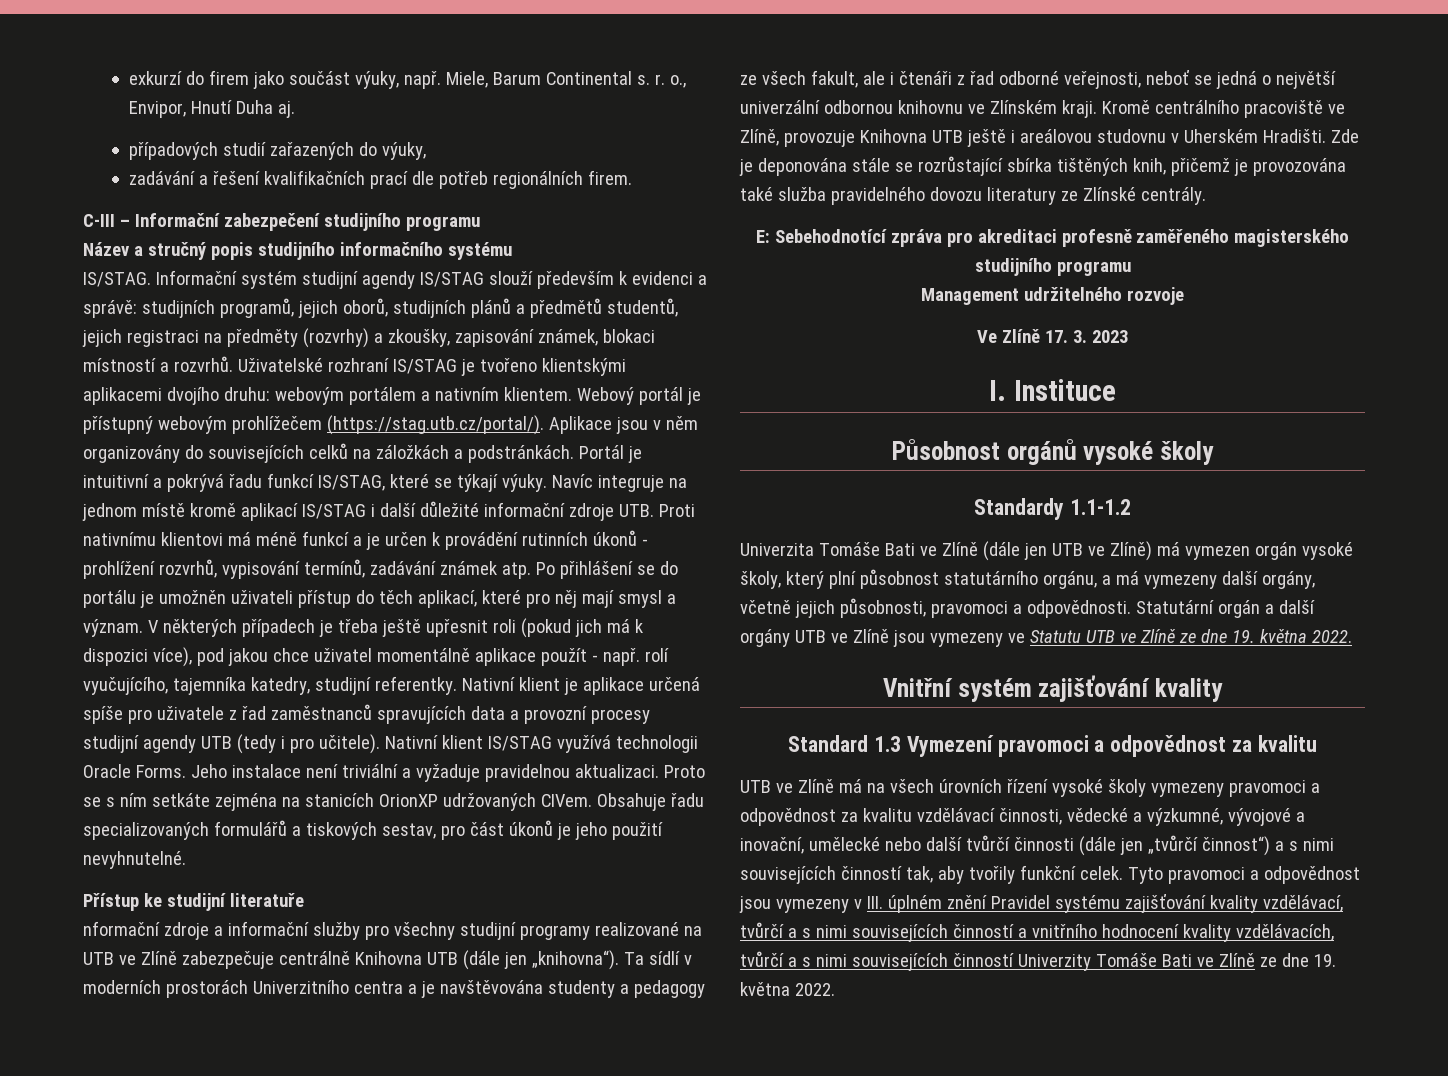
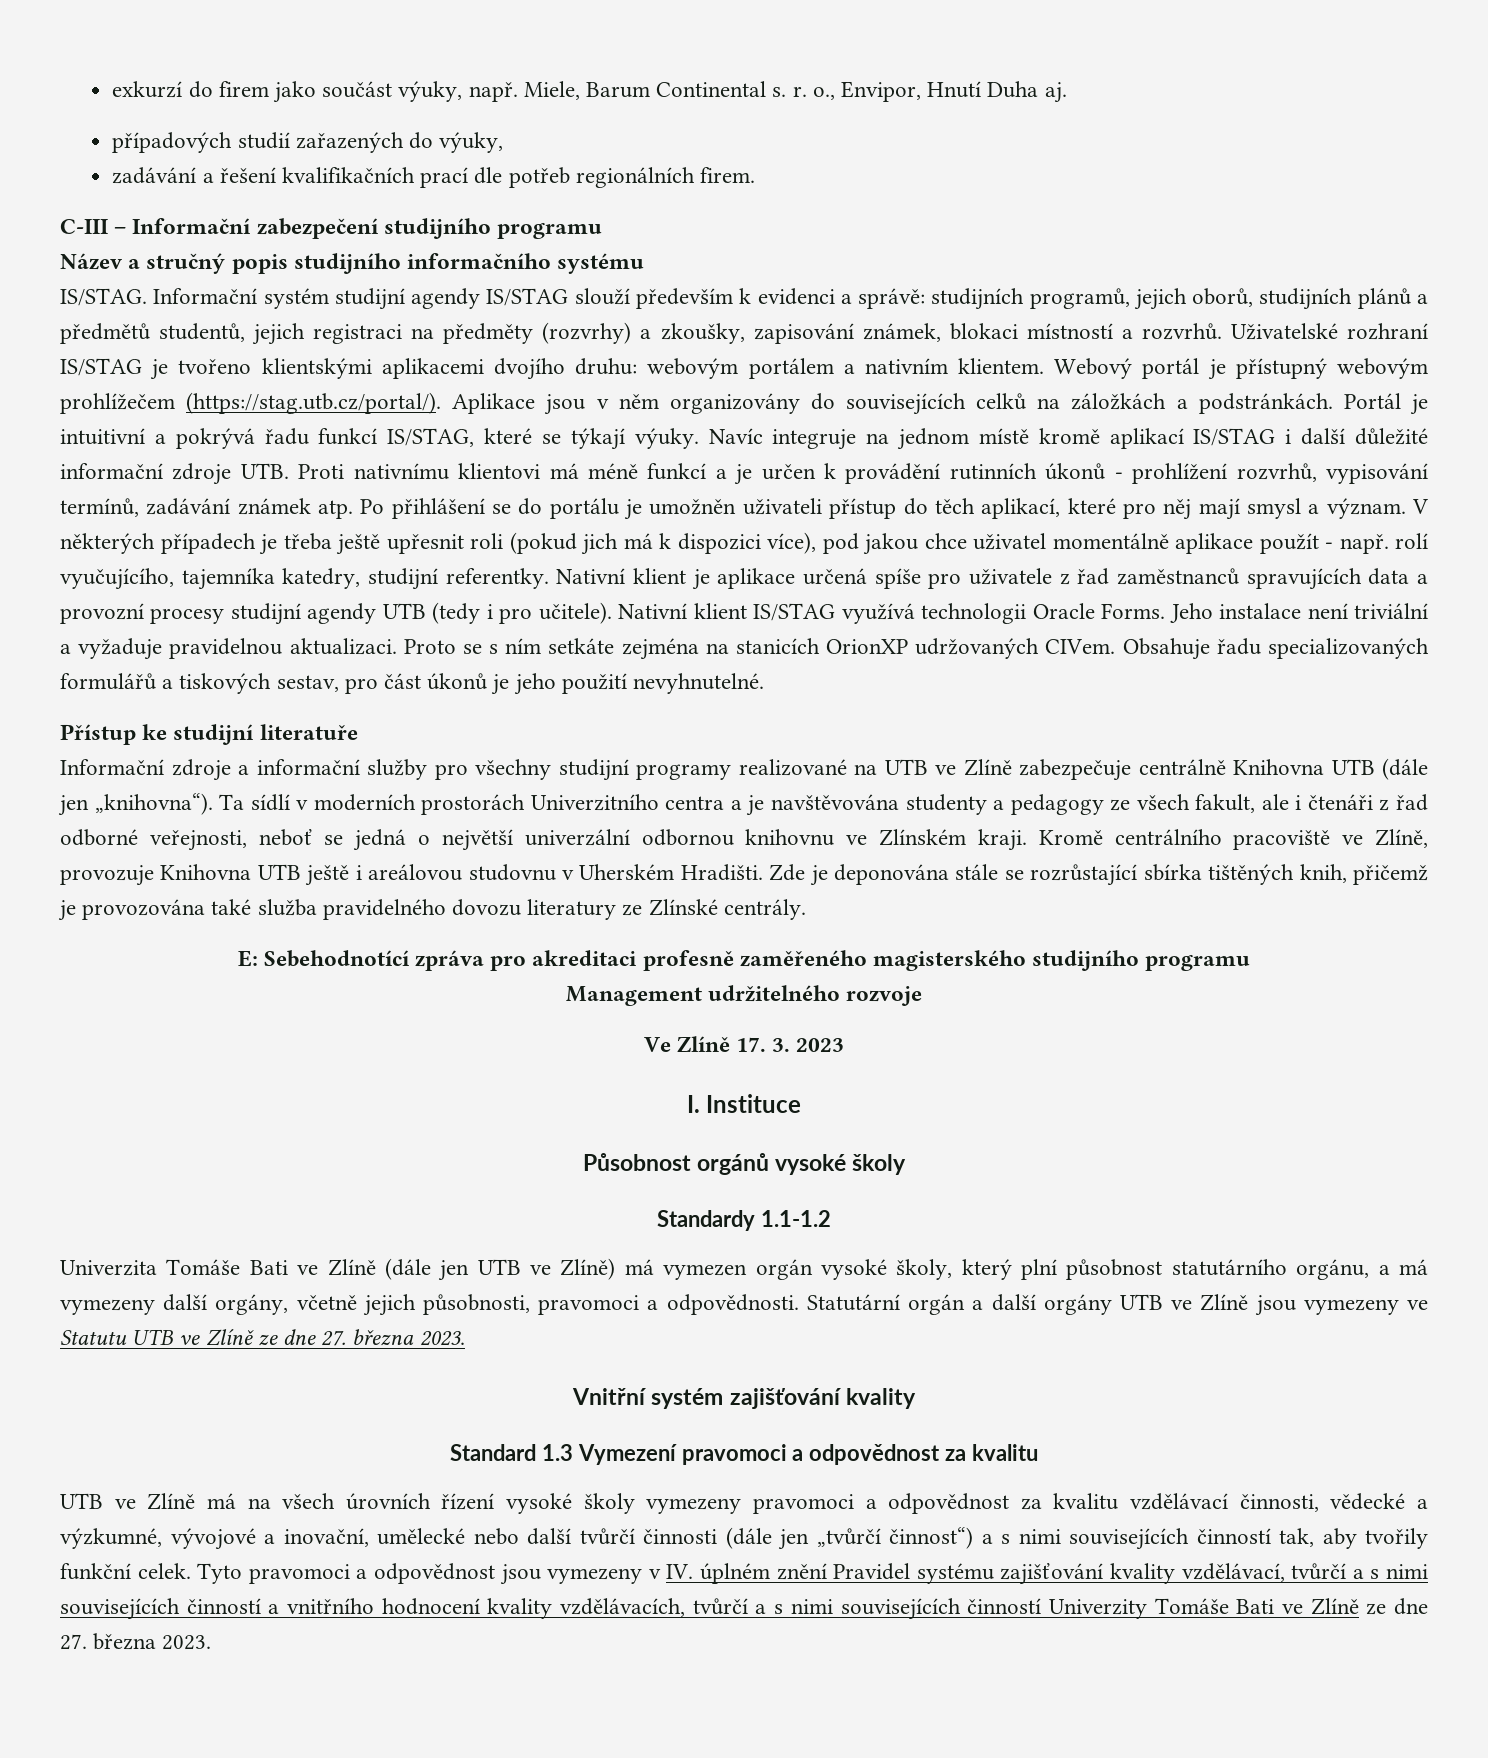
- nformační zdroje a informační služby pro všechny studijní programy realizované na UTB ve Zlíně zabezpečuje centrálně Knihovna UTB (dále jen „knihovna“).
+ Informační zdroje a informační služby pro všechny studijní programy realizované na UTB ve Zlíně zabezpečuje centrálně Knihovna UTB (dále jen „knihovna“).
- Statutární orgán a další orgány UTB ve Zlíně jsou vymezeny ve Statutu UTB ve Zlíně ze dne 19. května 2022.
+ Statutární orgán a další orgány UTB ve Zlíně jsou vymezeny ve Statutu UTB ve Zlíně ze dne 27. března 2023.
- Tyto pravomoci a odpovědnost jsou vymezeny v III. úplném znění Pravidel systému zajišťování kvality vzdělávací, tvůrčí a s nimi souvisejících činností a vnitřního hodnocení kvality vzdělávacích, tvůrčí a s nimi souvisejících činností Univerzity Tomáše Bati ve Zlíně ze dne 19. května 2022.
+ Tyto pravomoci a odpovědnost jsou vymezeny v IV. úplném znění Pravidel systému zajišťování kvality vzdělávací, tvůrčí a s nimi souvisejících činností a vnitřního hodnocení kvality vzdělávacích, tvůrčí a s nimi souvisejících činností Univerzity Tomáše Bati ve Zlíně ze dne 27. března 2023.

